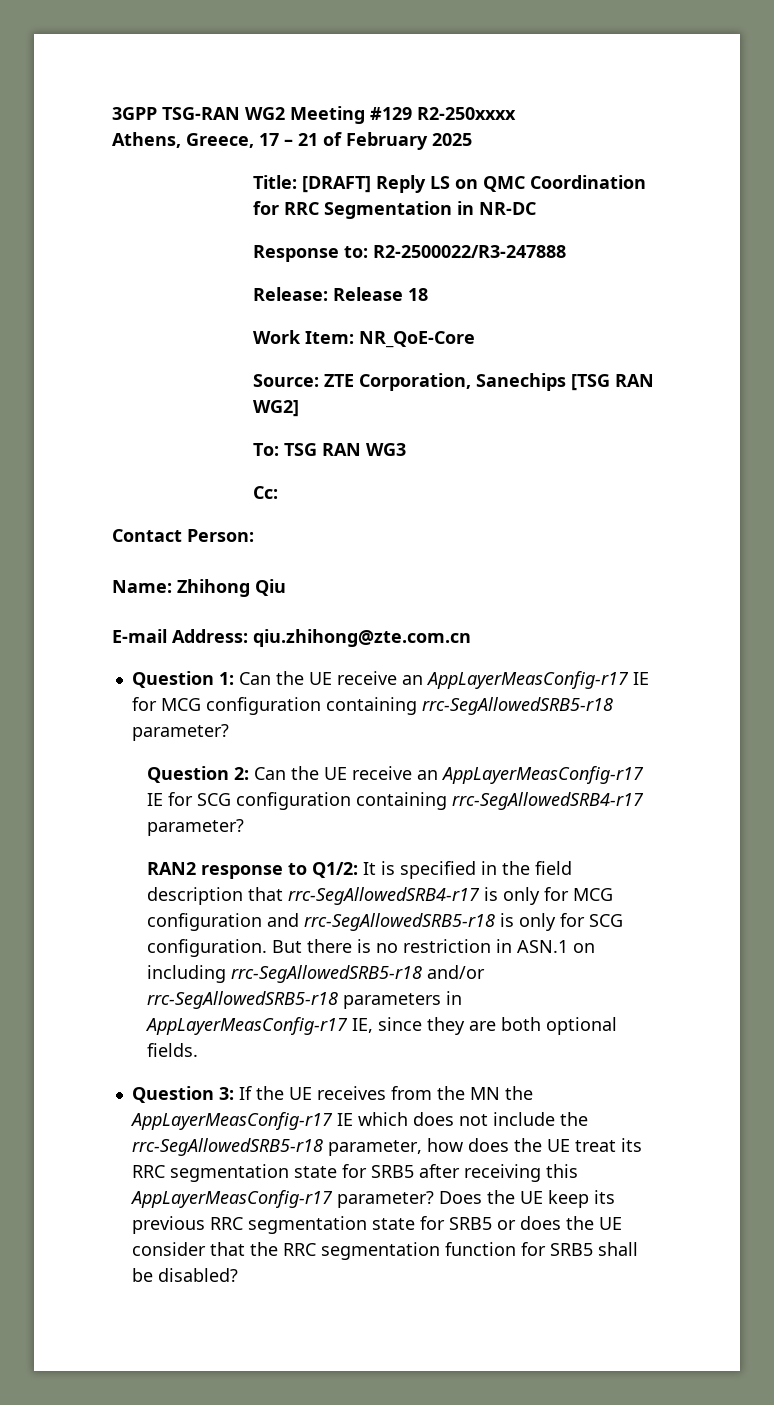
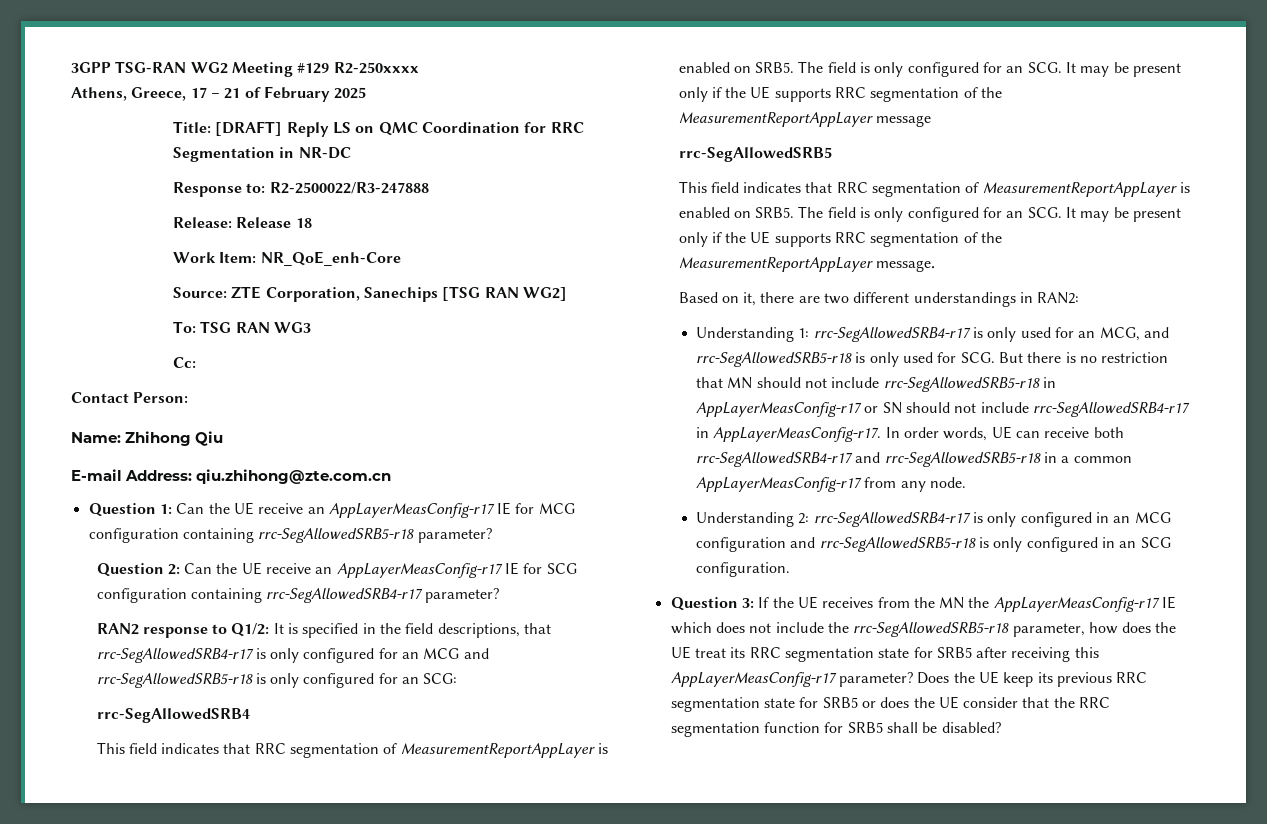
- Work Item: NR_QoE-Core
+ Work Item: NR_QoE_enh-Core
- RAN2 response to Q1/2: It is specified in the field description that rrc-SegAllowedSRB4-r17 is only for MCG configuration and rrc-SegAllowedSRB5-r18 is only for SCG configuration. But there is no restriction in ASN.1 on including rrc-SegAllowedSRB5-r18 and/or rrc-SegAllowedSRB5-r18 parameters in AppLayerMeasConfig-r17 IE, since they are both optional fields.
+ RAN2 response to Q1/2: It is specified in the field descriptions, that rrc-SegAllowedSRB4-r17 is only configured for an MCG and rrc-SegAllowedSRB5-r18 is only configured for an SCG:
+ rrc-SegAllowedSRB4
+ This field indicates that RRC segmentation of MeasurementReportAppLayer is enabled on SRB5. The field is only configured for an SCG. It may be present only if the UE supports RRC segmentation of the MeasurementReportAppLayer message
+ rrc-SegAllowedSRB5
+ This field indicates that RRC segmentation of MeasurementReportAppLayer is enabled on SRB5. The field is only configured for an SCG. It may be present only if the UE supports RRC segmentation of the MeasurementReportAppLayer message.
+ Based on it, there are two different understandings in RAN2:
+ Understanding 1: rrc-SegAllowedSRB4-r17 is only used for an MCG, and rrc-SegAllowedSRB5-r18 is only used for SCG. But there is no restriction that MN should not include rrc-SegAllowedSRB5-r18 in AppLayerMeasConfig-r17 or SN should not include rrc-SegAllowedSRB4-r17 in AppLayerMeasConfig-r17. In order words, UE can receive both rrc-SegAllowedSRB4-r17 and rrc-SegAllowedSRB5-r18 in a common AppLayerMeasConfig-r17 from any node.
+ Understanding 2: rrc-SegAllowedSRB4-r17 is only configured in an MCG configuration and rrc-SegAllowedSRB5-r18 is only configured in an SCG configuration.

